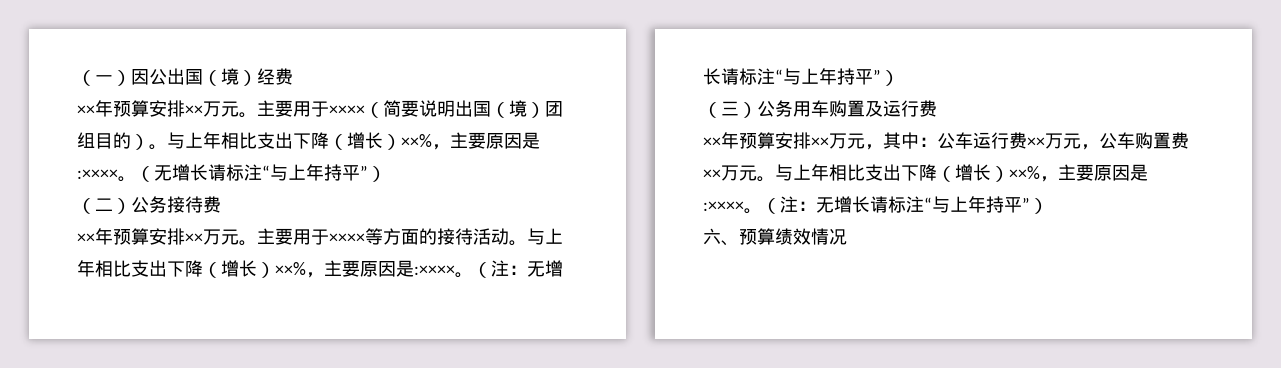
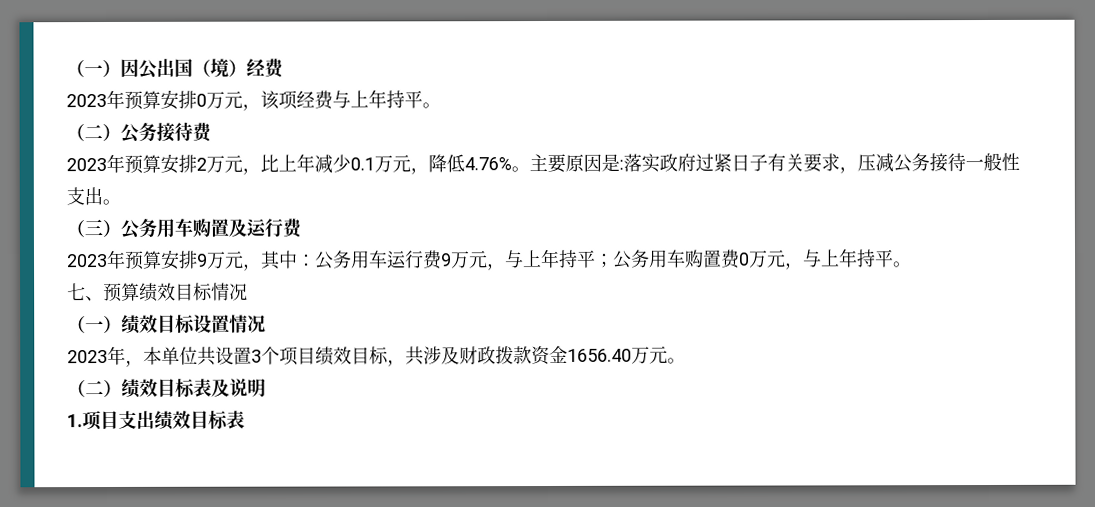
- ××年预算安排××万元。主要用于××××（简要说明出国（境）团组目的）。与上年相比支出下降（增长）××%，主要原因是:××××。（无增长请标注“与上年持平”）
+ 2023年预算安排0万元，该项经费与上年持平。
- ××年预算安排××万元。主要用于××××等方面的接待活动。与上年相比支出下降（增长）××%，主要原因是:××××。（注：无增长请标注“与上年持平”）
+ 2023年预算安排2万元，比上年减少0.1万元，降低4.76%。主要原因是:落实政府过紧日子有关要求，压减公务接待一般性支出。
- ××年预算安排××万元，其中：公车运行费××万元，公车购置费××万元。与上年相比支出下降（增长）××%，主要原因是:××××。（注：无增长请标注“与上年持平”）
- 六、预算绩效情况
+ 2023年预算安排9万元，其中：公务用车运行费9万元，与上年持平；公务用车购置费0万元，与上年持平。
+ 七、预算绩效目标情况
+ （一）绩效目标设置情况
+ 2023年，本单位共设置3个项目绩效目标，共涉及财政拨款资金1656.40万元。
+ （二）绩效目标表及说明
+ 1.项目支出绩效目标表

